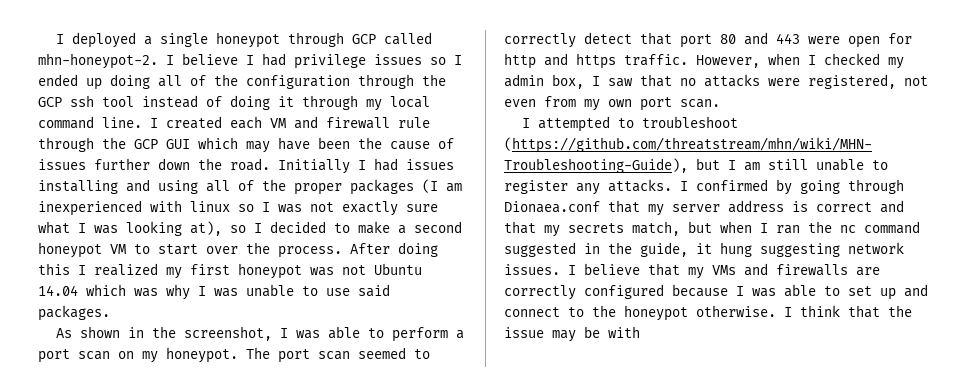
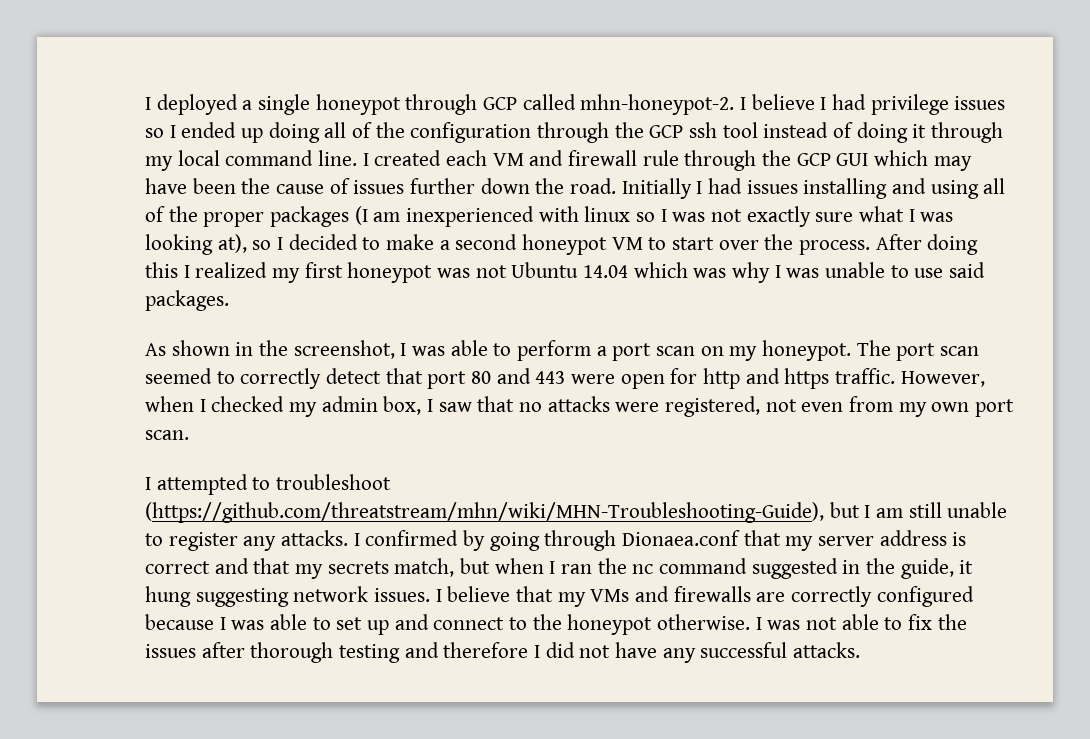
- I think that the issue may be with
+ I was not able to fix the issues after thorough testing and therefore I did not have any successful attacks.

